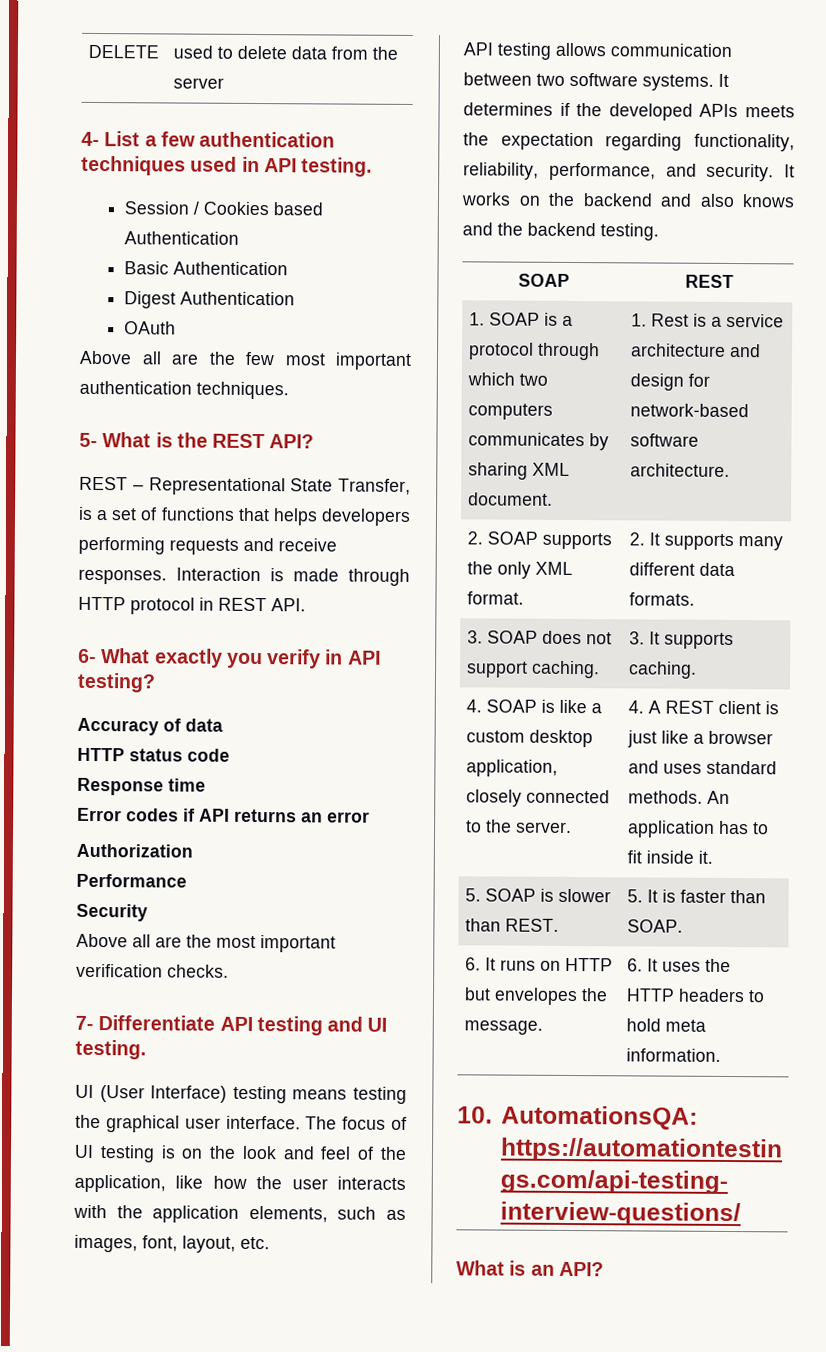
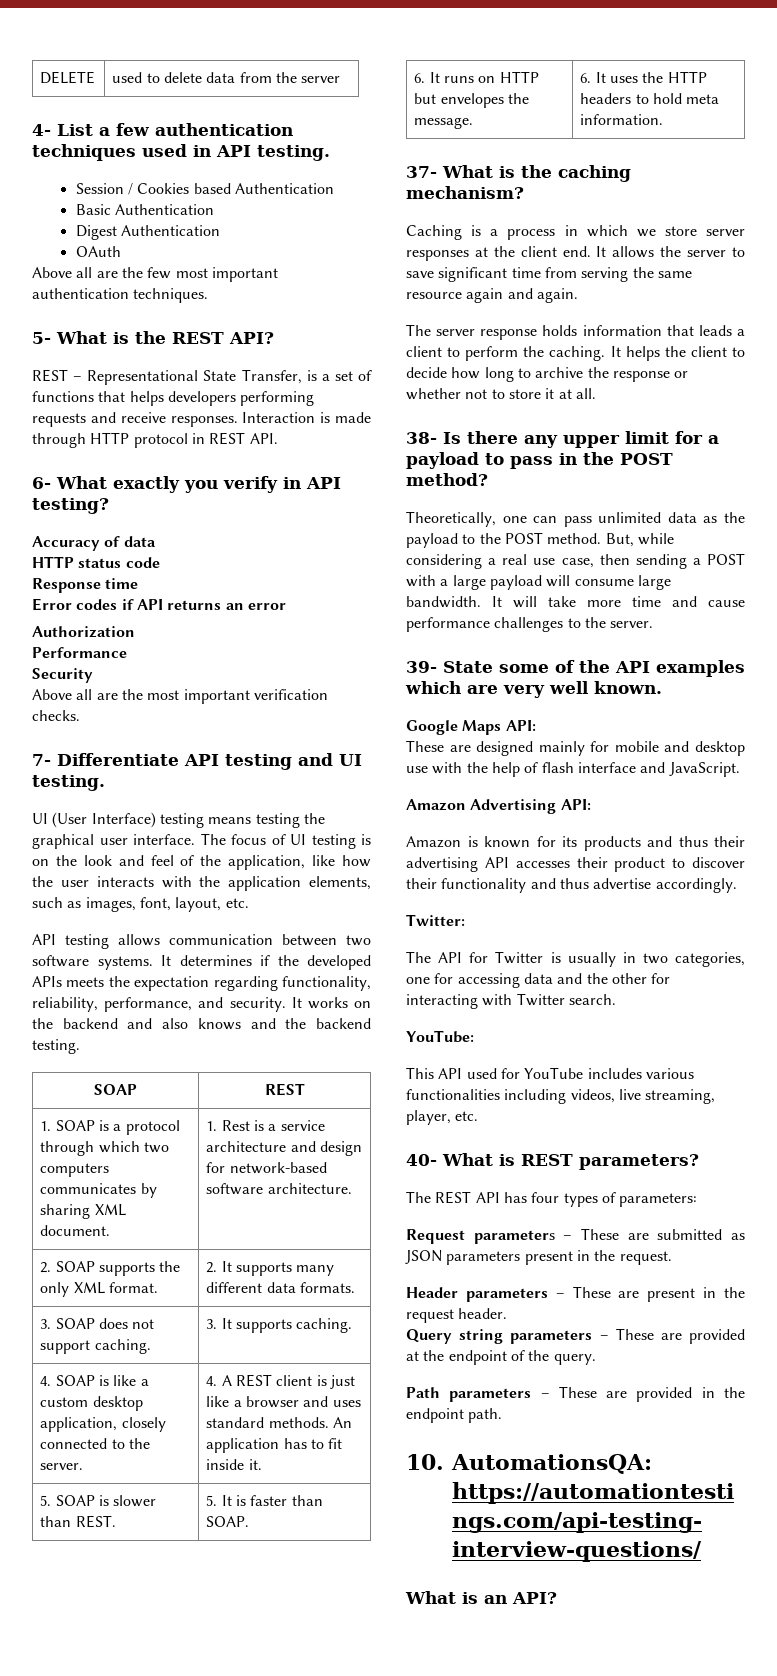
+ 37- What is the caching mechanism?
+ Caching is a process in which we store server responses at the client end. It allows the server to save significant time from serving the same resource again and again.
+ The server response holds information that leads a client to perform the caching. It helps the client to decide how long to archive the response or whether not to store it at all.
+ 38- Is there any upper limit for a payload to pass in the POST method?
+ Theoretically, one can pass unlimited data as the payload to the POST method. But, while considering a real use case, then sending a POST with a large payload will consume large bandwidth. It will take more time and cause performance challenges to the server.
+ 39- State some of the API examples which are very well known.
+ Google Maps API:
+ These are designed mainly for mobile and desktop use with the help of flash interface and JavaScript.
+ Amazon Advertising API:
+ Amazon is known for its products and thus their advertising API accesses their product to discover their functionality and thus advertise accordingly.
+ Twitter:
+ The API for Twitter is usually in two categories, one for accessing data and the other for interacting with Twitter search.
+ YouTube:
+ This API used for YouTube includes various functionalities including videos, live streaming, player, etc.
+ 40- What is REST parameters?
+ The REST API has four types of parameters:
+ Request parameters – These are submitted as JSON parameters present in the request.
+ Header parameters – These are present in the request header.
+ Query string parameters – These are provided at the endpoint of the query.
+ Path parameters – These are provided in the endpoint path.

